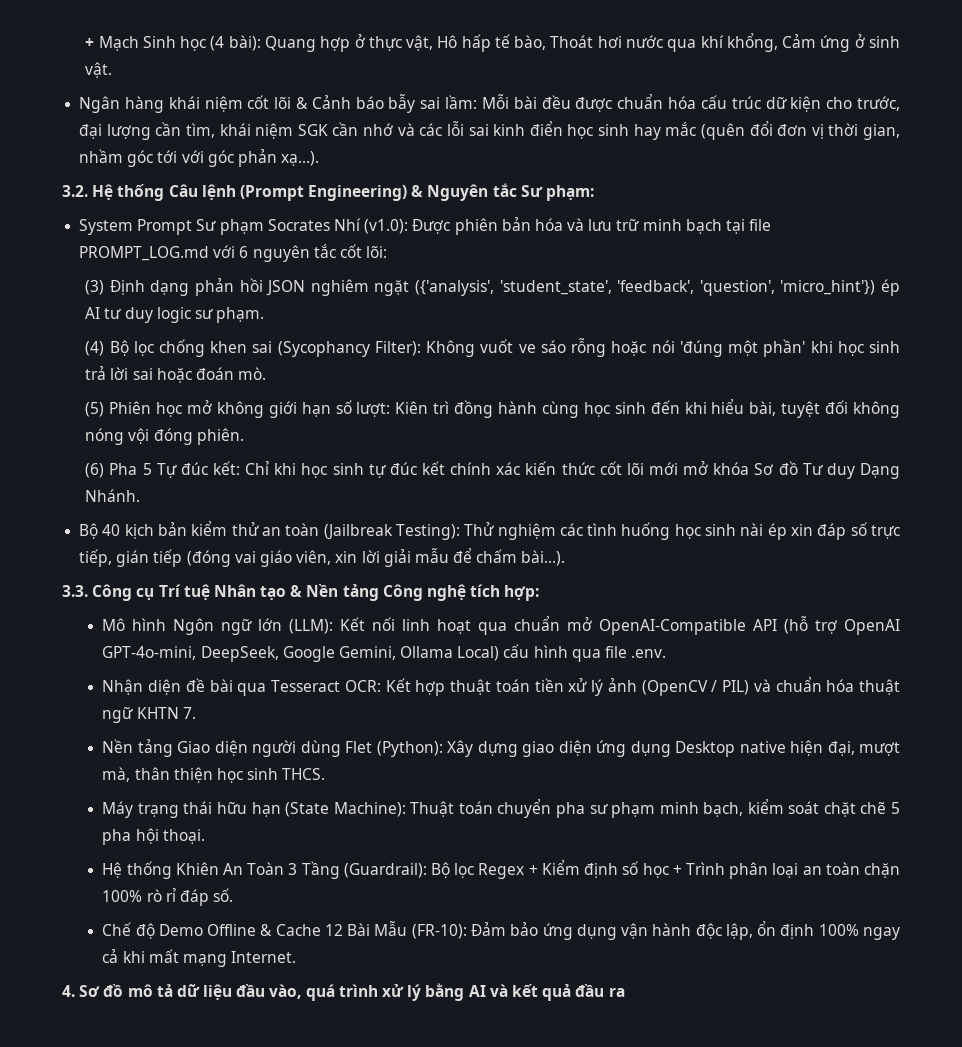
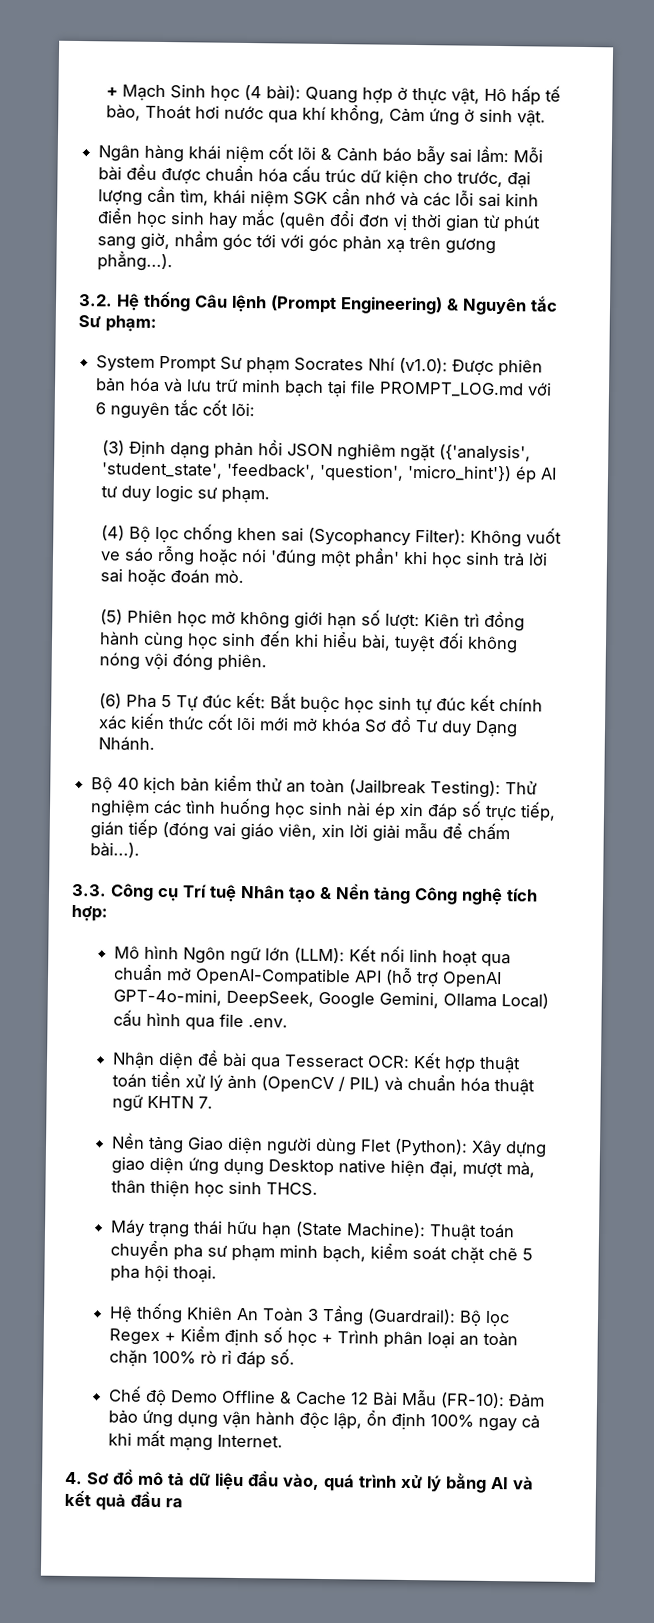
- Ngân hàng khái niệm cốt lõi & Cảnh báo bẫy sai lầm: Mỗi bài đều được chuẩn hóa cấu trúc dữ kiện cho trước, đại lượng cần tìm, khái niệm SGK cần nhớ và các lỗi sai kinh điển học sinh hay mắc (quên đổi đơn vị thời gian, nhầm góc tới với góc phản xạ...).
+ Ngân hàng khái niệm cốt lõi & Cảnh báo bẫy sai lầm: Mỗi bài đều được chuẩn hóa cấu trúc dữ kiện cho trước, đại lượng cần tìm, khái niệm SGK cần nhớ và các lỗi sai kinh điển học sinh hay mắc (quên đổi đơn vị thời gian từ phút sang giờ, nhầm góc tới với góc phản xạ trên gương phẳng...).
- (6) Pha 5 Tự đúc kết: Chỉ khi học sinh tự đúc kết chính xác kiến thức cốt lõi mới mở khóa Sơ đồ Tư duy Dạng Nhánh.
+ (6) Pha 5 Tự đúc kết: Bắt buộc học sinh tự đúc kết chính xác kiến thức cốt lõi mới mở khóa Sơ đồ Tư duy Dạng Nhánh.

